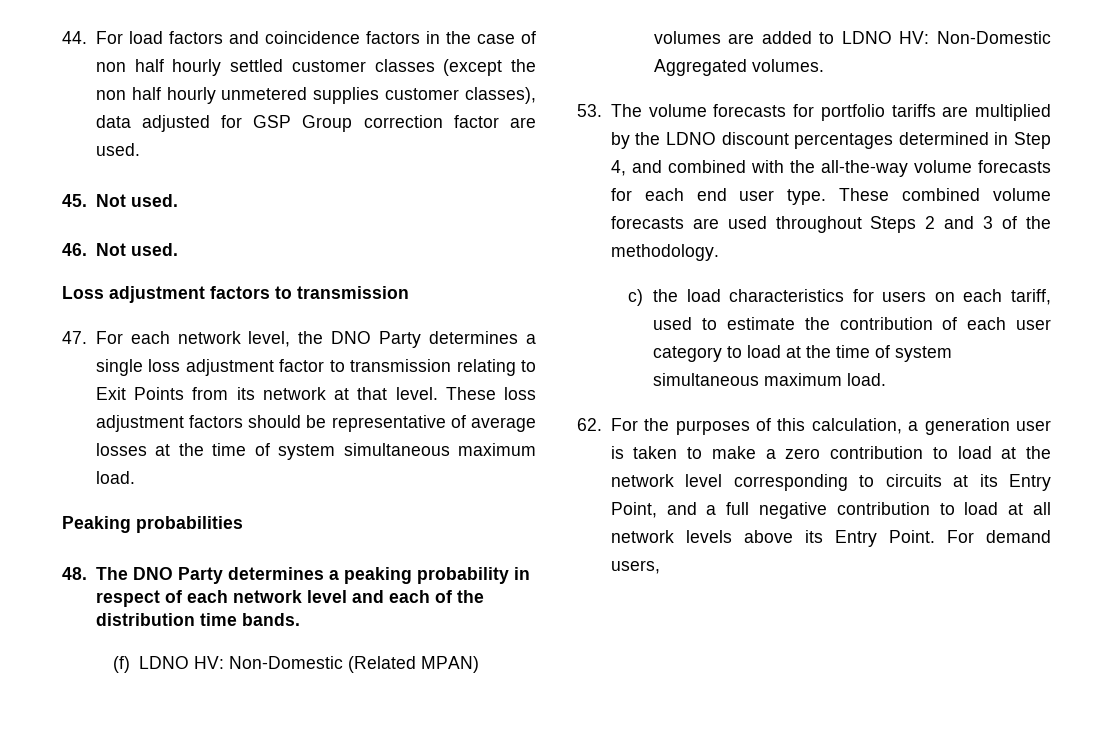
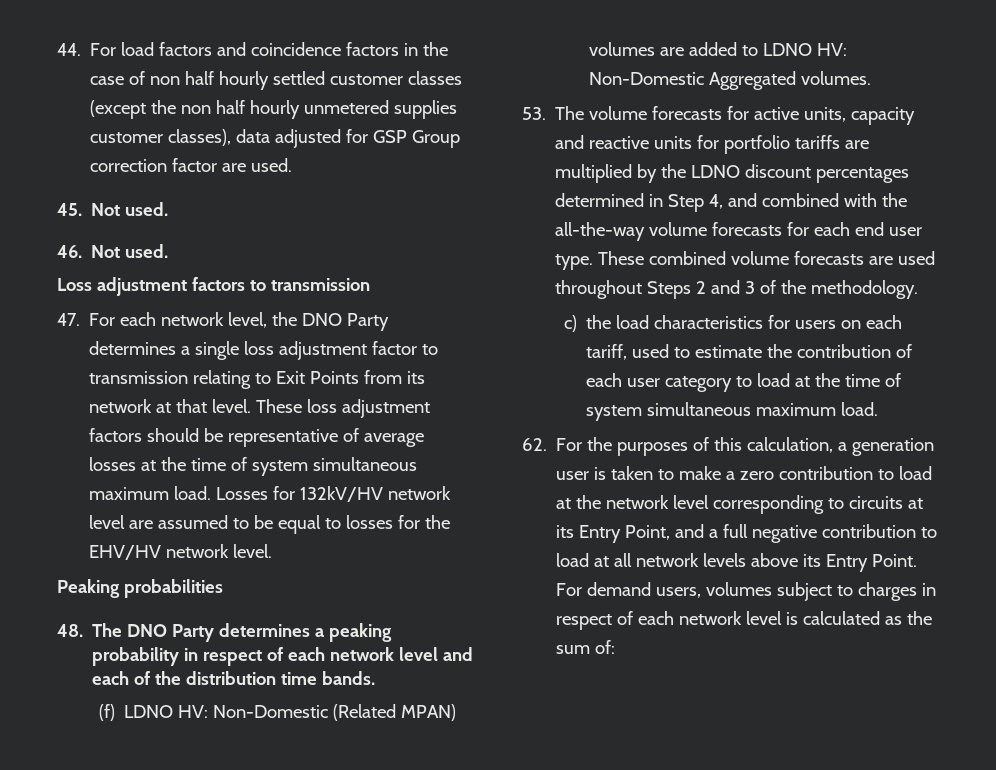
+ Losses for 132kV/HV network level are assumed to be equal to losses for the EHV/HV network level.
- 53. The volume forecasts for portfolio tariffs are multiplied by the LDNO discount percentages determined in Step 4, and combined with the all-the-way volume forecasts for each end user type.
+ 53. The volume forecasts for active units, capacity and reactive units for portfolio tariffs are multiplied by the LDNO discount percentages determined in Step 4, and combined with the all-the-way volume forecasts for each end user type.
- For demand users,
+ For demand users, volumes subject to charges in respect of each network level is calculated as the sum of:

